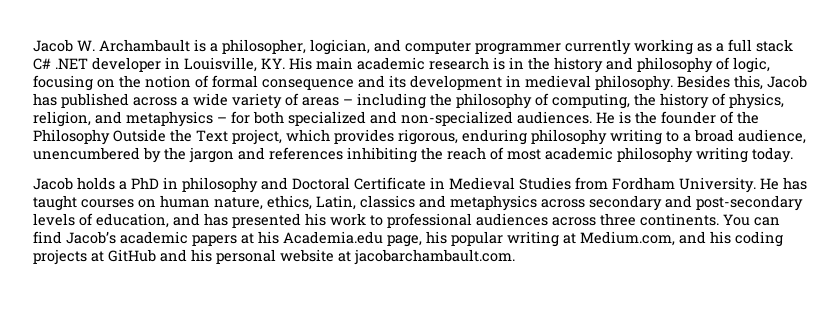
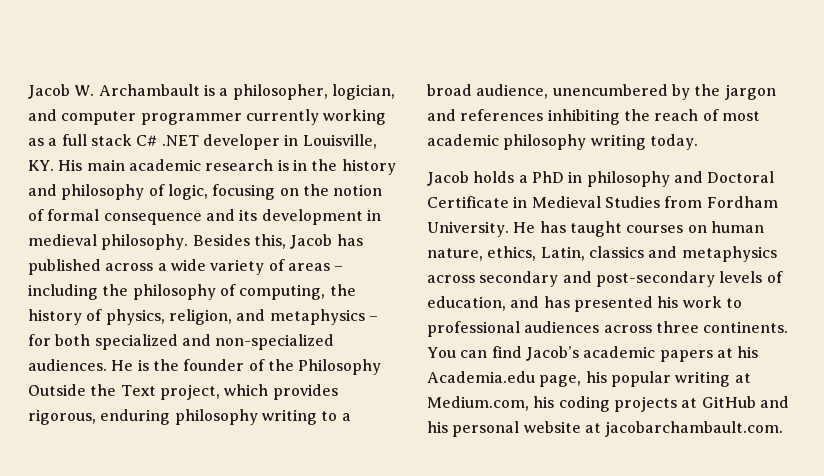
- You can find Jacob’s academic papers at his Academia.edu page, his popular writing at Medium.com, and his coding projects at GitHub and his personal website at jacobarchambault.com.
+ You can find Jacob’s academic papers at his Academia.edu page, his popular writing at Medium.com, his coding projects at GitHub and his personal website at jacobarchambault.com.

